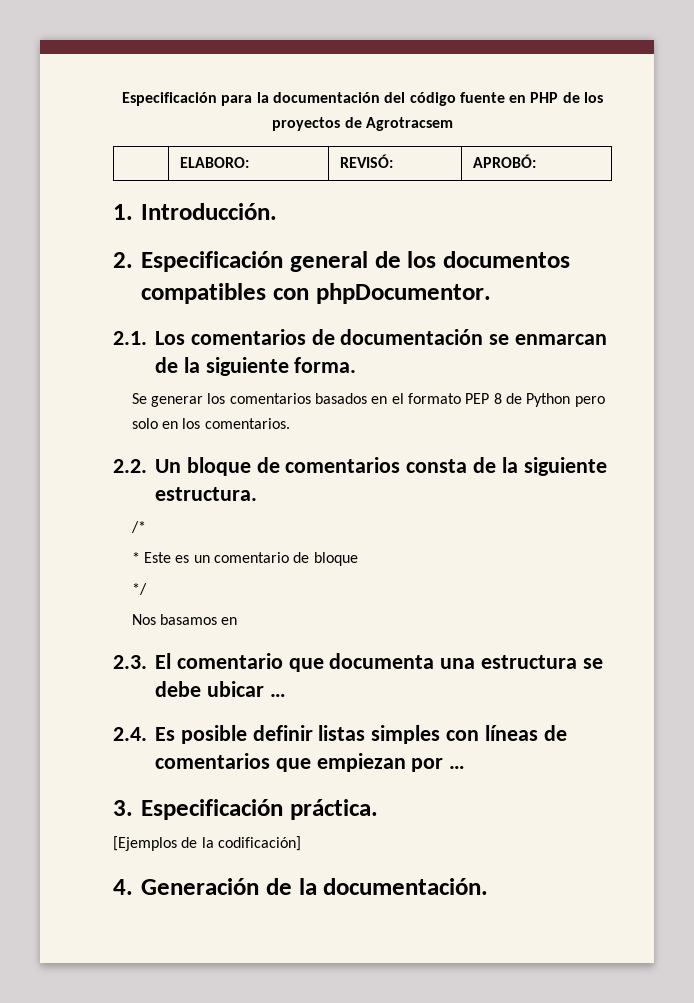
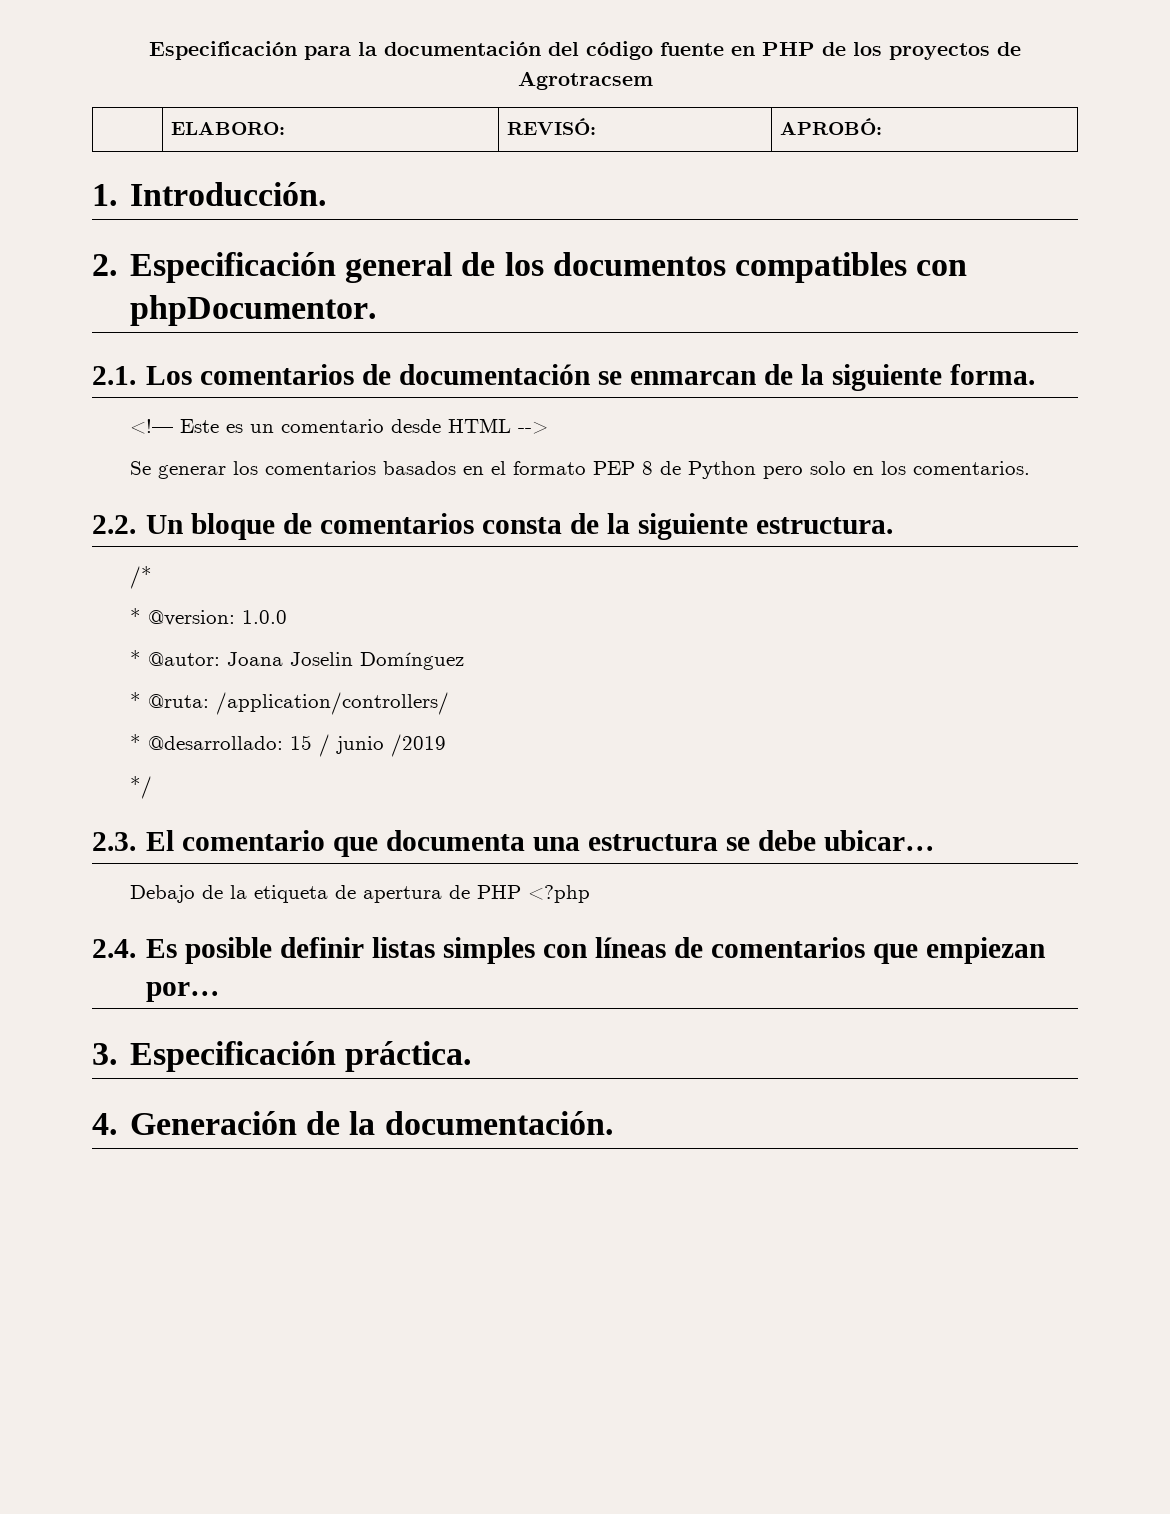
+ <!— Este es un comentario desde HTML -->
- * Este es un comentario de bloque
+ * @version: 1.0.0
+ * @autor: Joana Joselin Domínguez
+ * @ruta: /application/controllers/
+ * @desarrollado: 15 / junio /2019
  */
- Nos basamos en
- 2.3. El comentario que documenta una estructura se debe ubicar …
+ 2.3. El comentario que documenta una estructura se debe ubicar…
+ Debajo de la etiqueta de apertura de PHP <?php
- 2.4. Es posible definir listas simples con líneas de comentarios que empiezan por …
+ 2.4. Es posible definir listas simples con líneas de comentarios que empiezan por…
- [Ejemplos de la codificación]

